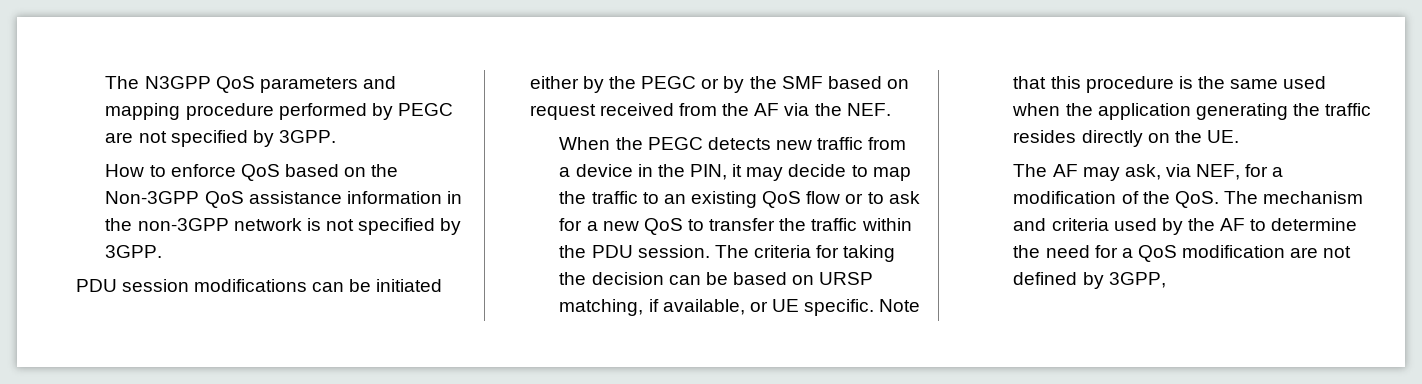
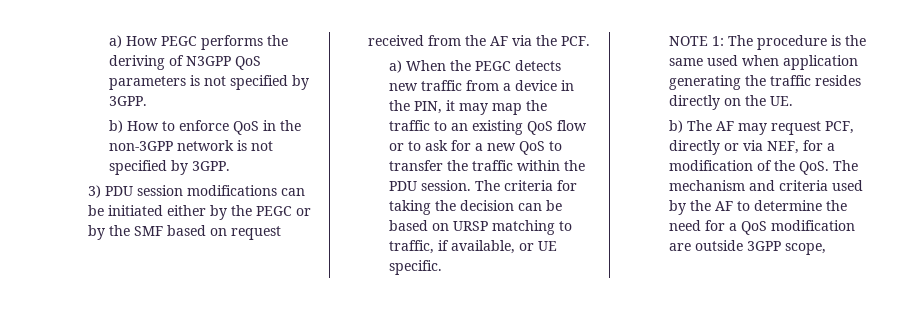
- The N3GPP QoS parameters and mapping procedure performed by PEGC are not specified by 3GPP.
- How to enforce QoS based on the Non-3GPP QoS assistance information in the non-3GPP network is not specified by 3GPP.
+ a) How PEGC performs the deriving of N3GPP QoS parameters is not specified by 3GPP.
+ b) How to enforce QoS in the non-3GPP network is not specified by 3GPP.
- PDU session modifications can be initiated either by the PEGC or by the SMF based on request received from the AF via the NEF.
- When the PEGC detects new traffic from a device in the PIN, it may decide to map the traffic to an existing QoS flow or to ask for a new QoS to transfer the traffic within the PDU session.
+ 3) PDU session modifications can be initiated either by the PEGC or by the SMF based on request received from the AF via the PCF.
+ a) When the PEGC detects new traffic from a device in the PIN, it may map the traffic to an existing QoS flow or to ask for a new QoS to transfer the traffic within the PDU session.
- The criteria for taking the decision can be based on URSP matching, if available, or UE specific. Note that this procedure is the same used when the application generating the traffic resides directly on the UE.
+ The criteria for taking the decision can be based on URSP matching to traffic, if available, or UE specific.
+ NOTE 1: The procedure is the same used when application generating the traffic resides directly on the UE.
- The AF may ask, via NEF, for a modification of the QoS. The mechanism and criteria used by the AF to determine the need for a QoS modification are not defined by 3GPP,
+ b) The AF may request PCF, directly or via NEF, for a modification of the QoS. The mechanism and criteria used by the AF to determine the need for a QoS modification are outside 3GPP scope,

